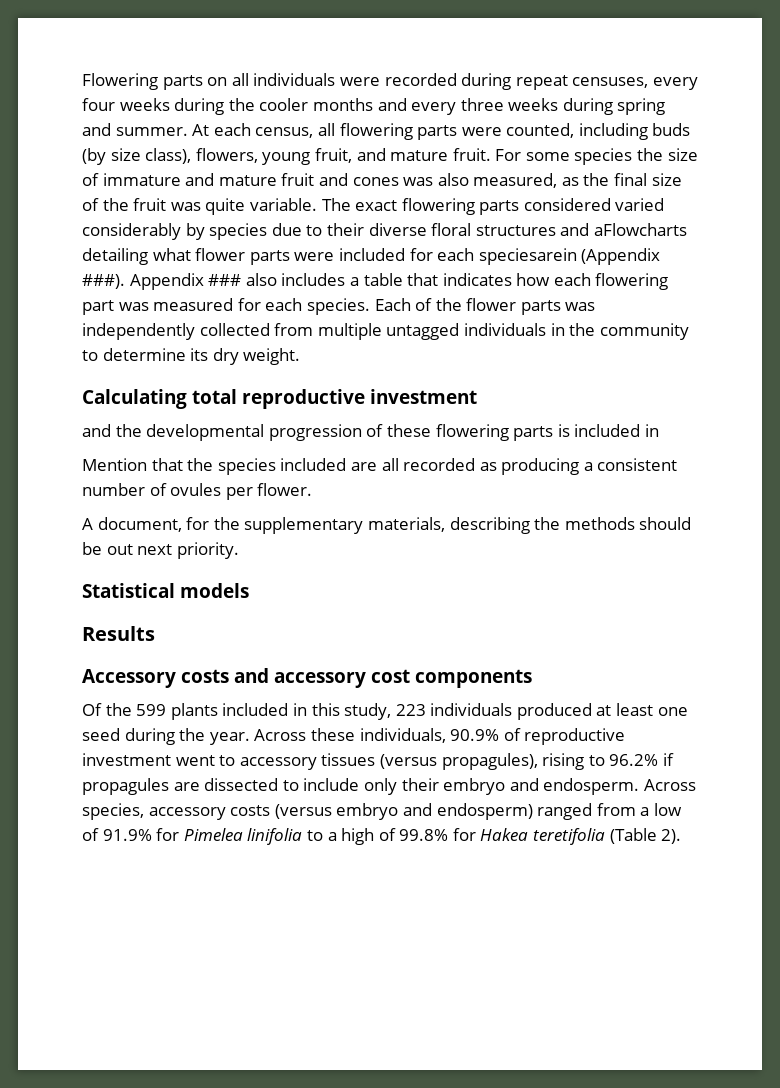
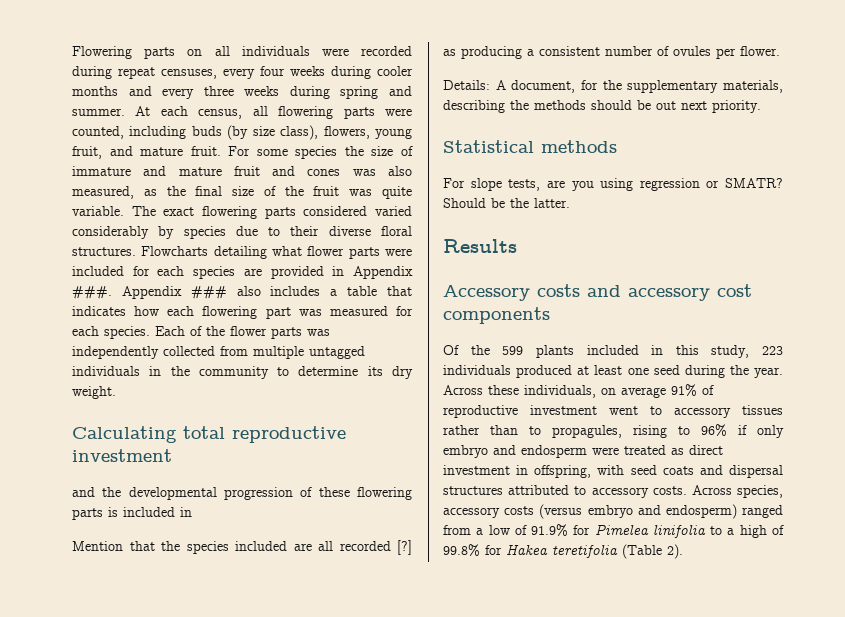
- Flowering parts on all individuals were recorded during repeat censuses, every four weeks during the cooler months and every three weeks during spring and summer.
+ Flowering parts on all individuals were recorded during repeat censuses, every four weeks during cooler months and every three weeks during spring and summer.
- The exact flowering parts considered varied considerably by species due to their diverse floral structures and aFlowcharts detailing what flower parts were included for each speciesarein (Appendix ###).
+ The exact flowering parts considered varied considerably by species due to their diverse floral structures. Flowcharts detailing what flower parts were included for each species are provided in Appendix ###.
- Mention that the species included are all recorded as producing a consistent number of ovules per flower.
+ Mention that the species included are all recorded [?] as producing a consistent number of ovules per flower.
- A document, for the supplementary materials, describing the methods should be out next priority.
+ Details: A document, for the supplementary materials, describing the methods should be out next priority.
- Statistical models
+ Statistical methods
+ For slope tests, are you using regression or SMATR? Should be the latter.
- Across these individuals, 90.9% of reproductive investment went to accessory tissues (versus propagules), rising to 96.2% if propagules are dissected to include only their embryo and endosperm.
+ Across these individuals, on average 91% of reproductive investment went to accessory tissues rather than to propagules, rising to 96% if only embryo and endosperm were treated as direct investment in offspring, with seed coats and dispersal structures attributed to accessory costs.

